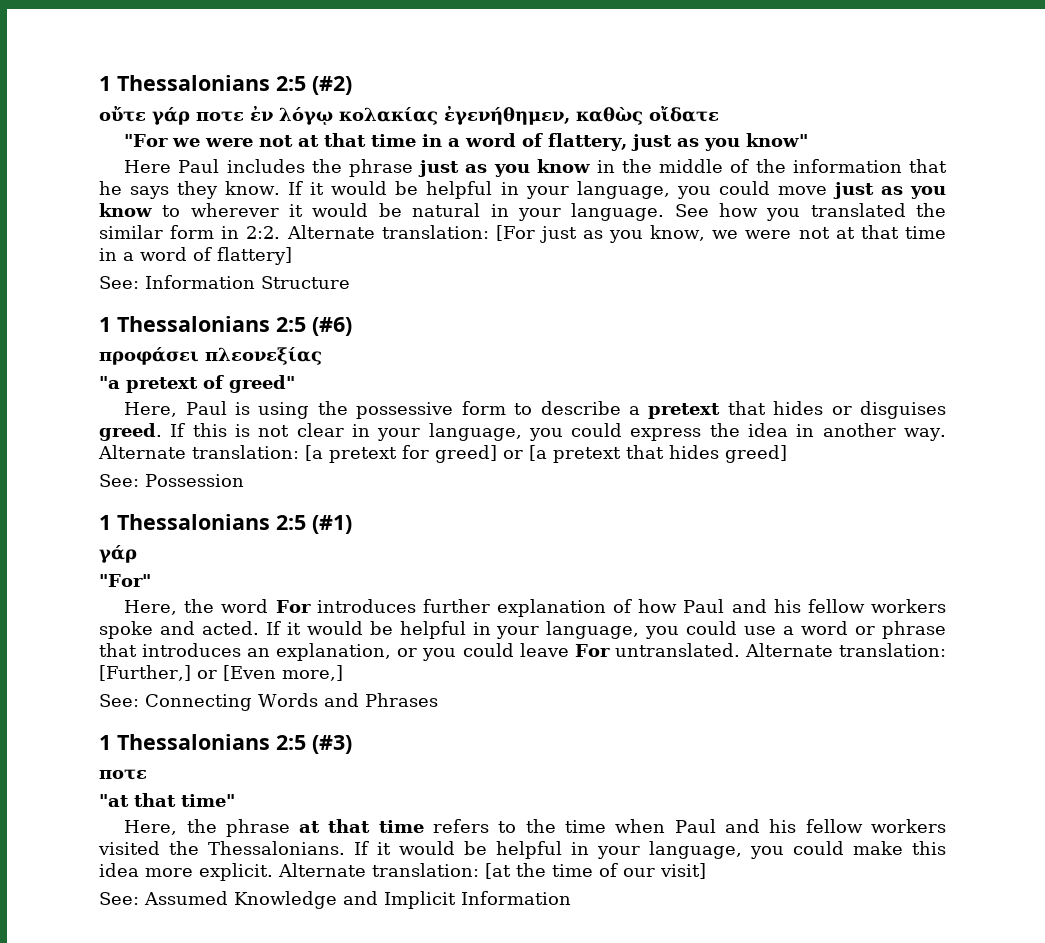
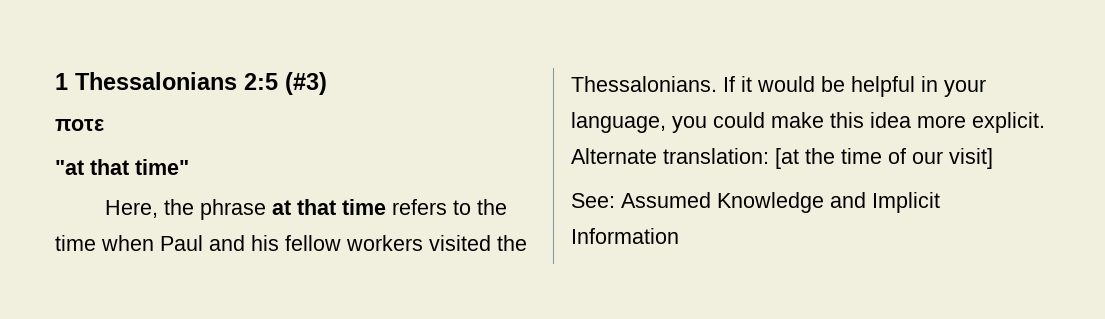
- 1 Thessalonians 2:5 (#2)
- οὔτε γάρ ποτε ἐν λόγῳ κολακίας ἐγενήθημεν, καθὼς οἴδατε
- "For we were not at that time in a word of flattery, just as you know"
- Here Paul includes the phrase just as you know in the middle of the information that he says they know. If it would be helpful in your language, you could move just as you know to wherever it would be natural in your language. See how you translated the similar form in 2:2. Alternate translation: [For just as you know, we were not at that time in a word of flattery]
- See: Information Structure
- 1 Thessalonians 2:5 (#6)
- προφάσει πλεονεξίας
- "a pretext of greed"
- Here, Paul is using the possessive form to describe a pretext that hides or disguises greed. If this is not clear in your language, you could express the idea in another way. Alternate translation: [a pretext for greed] or [a pretext that hides greed]
- See: Possession
- 1 Thessalonians 2:5 (#1)
- γάρ
- "For"
- Here, the word For introduces further explanation of how Paul and his fellow workers spoke and acted. If it would be helpful in your language, you could use a word or phrase that introduces an explanation, or you could leave For untranslated. Alternate translation: [Further,] or [Even more,]
- See: Connecting Words and Phrases

